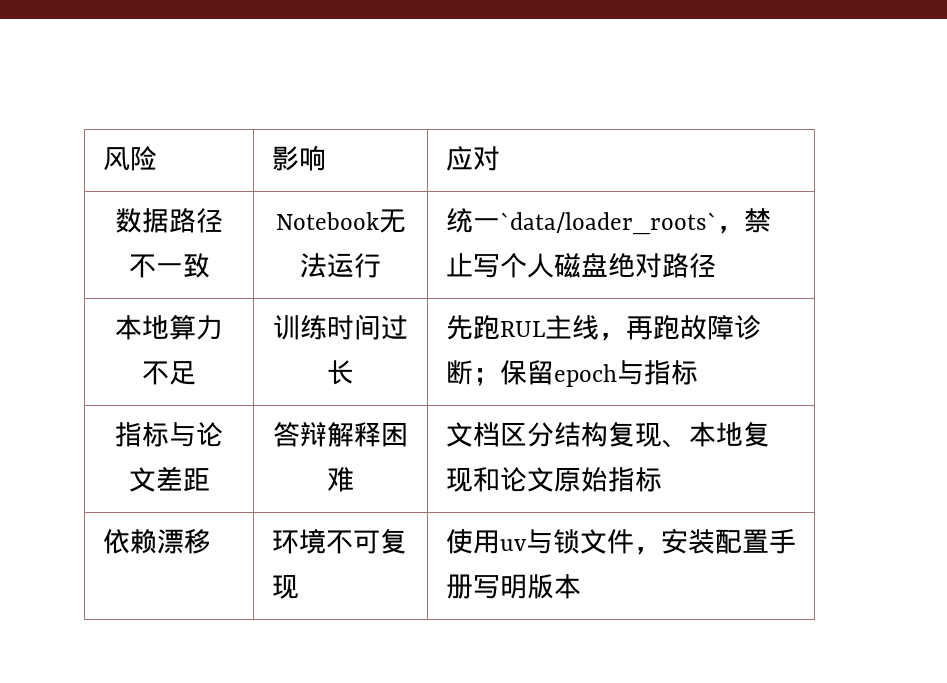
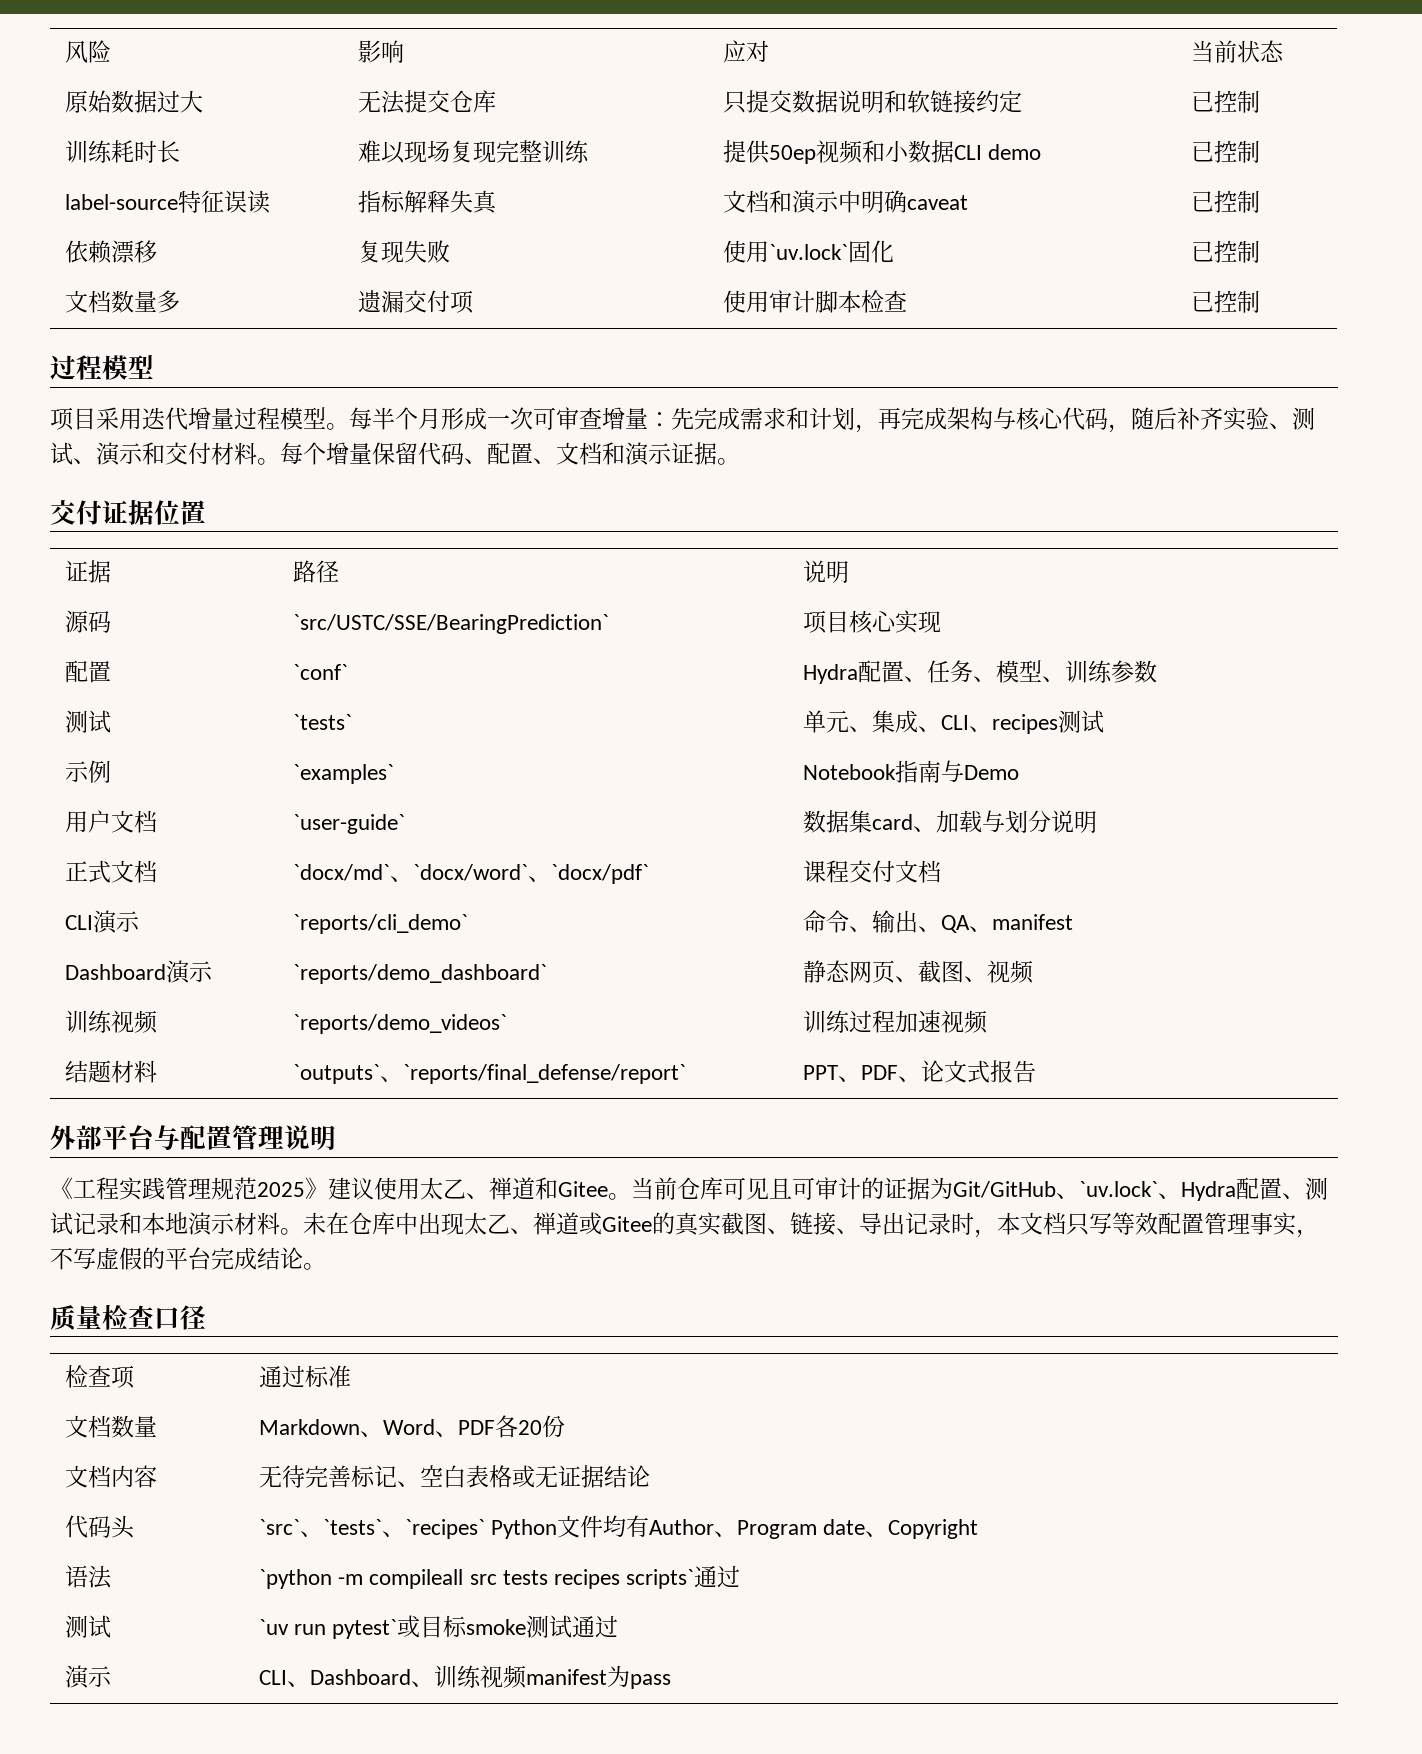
- 风险 | 影响 | 应对
- 数据路径不一致 | Notebook无法运行 | 统一`data/loader_roots`，禁止写个人磁盘绝对路径
- 本地算力不足 | 训练时间过长 | 先跑RUL主线，再跑故障诊断；保留epoch与指标
- 指标与论文差距 | 答辩解释困难 | 文档区分结构复现、本地复现和论文原始指标
+ 风险 | 影响 | 应对 | 当前状态
+ 原始数据过大 | 无法提交仓库 | 只提交数据说明和软链接约定 | 已控制
+ 训练耗时长 | 难以现场复现完整训练 | 提供50ep视频和小数据CLI demo | 已控制
+ label-source特征误读 | 指标解释失真 | 文档和演示中明确caveat | 已控制
- 依赖漂移 | 环境不可复现 | 使用uv与锁文件，安装配置手册写明版本
+ 依赖漂移 | 复现失败 | 使用`uv.lock`固化 | 已控制
+ 文档数量多 | 遗漏交付项 | 使用审计脚本检查 | 已控制
+ 过程模型
+ 项目采用迭代增量过程模型。每半个月形成一次可审查增量：先完成需求和计划，再完成架构与核心代码，随后补齐实验、测试、演示和交付材料。每个增量保留代码、配置、文档和演示证据。
+ 交付证据位置
+ 证据 | 路径 | 说明
+ 源码 | `src/USTC/SSE/BearingPrediction` | 项目核心实现
+ 配置 | `conf` | Hydra配置、任务、模型、训练参数
+ 测试 | `tests` | 单元、集成、CLI、recipes测试
+ 示例 | `examples` | Notebook指南与Demo
+ 用户文档 | `user-guide` | 数据集card、加载与划分说明
+ 正式文档 | `docx/md`、`docx/word`、`docx/pdf` | 课程交付文档
+ CLI演示 | `reports/cli_demo` | 命令、输出、QA、manifest
+ Dashboard演示 | `reports/demo_dashboard` | 静态网页、截图、视频
+ 训练视频 | `reports/demo_videos` | 训练过程加速视频
+ 结题材料 | `outputs`、`reports/final_defense/report` | PPT、PDF、论文式报告
+ 外部平台与配置管理说明
+ 《工程实践管理规范2025》建议使用太乙、禅道和Gitee。当前仓库可见且可审计的证据为Git/GitHub、`uv.lock`、Hydra配置、测试记录和本地演示材料。未在仓库中出现太乙、禅道或Gitee的真实截图、链接、导出记录时，本文档只写等效配置管理事实，不写虚假的平台完成结论。
+ 质量检查口径
+ 检查项 | 通过标准
+ 文档数量 | Markdown、Word、PDF各20份
+ 文档内容 | 无待完善标记、空白表格或无证据结论
+ 代码头 | `src`、`tests`、`recipes` Python文件均有Author、Program date、Copyright
+ 语法 | `python -m compileall src tests recipes scripts`通过
+ 测试 | `uv run pytest`或目标smoke测试通过
+ 演示 | CLI、Dashboard、训练视频manifest为pass

